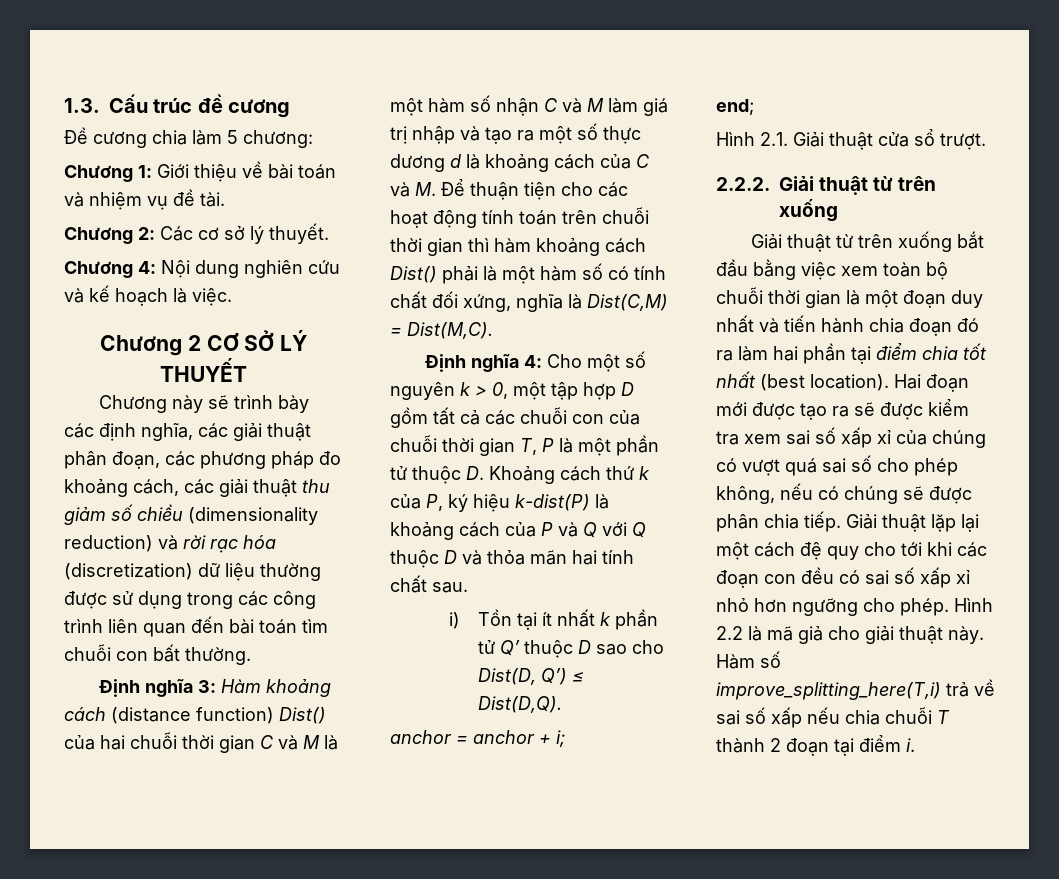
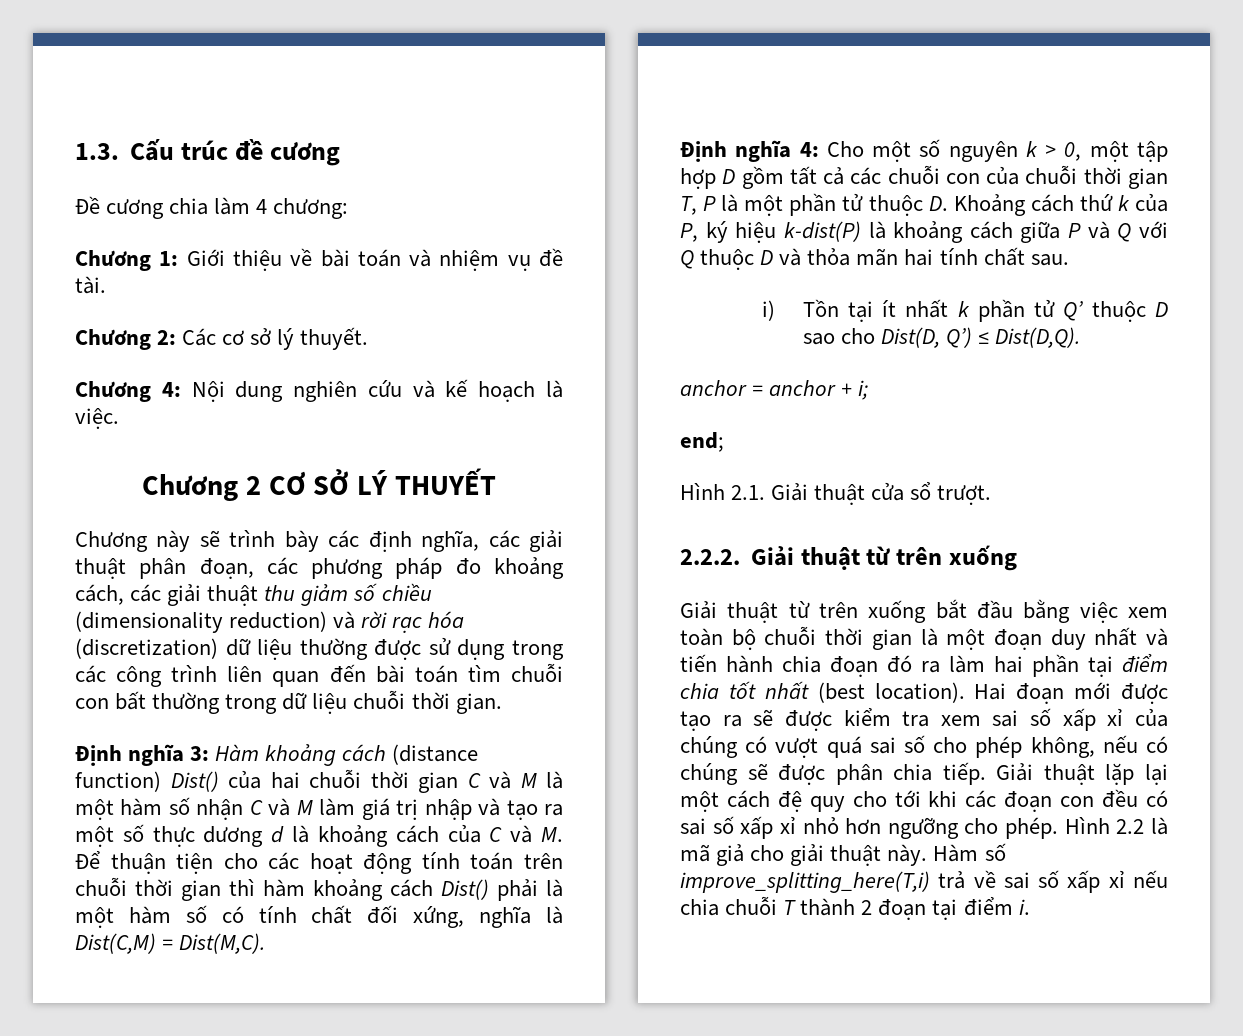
- Đề cương chia làm 5 chương:
+ Đề cương chia làm 4 chương:
- Chương này sẽ trình bày các định nghĩa, các giải thuật phân đoạn, các phương pháp đo khoảng cách, các giải thuật thu giảm số chiều (dimensionality reduction) và rời rạc hóa (discretization) dữ liệu thường được sử dụng trong các công trình liên quan đến bài toán tìm chuỗi con bất thường.
+ Chương này sẽ trình bày các định nghĩa, các giải thuật phân đoạn, các phương pháp đo khoảng cách, các giải thuật thu giảm số chiều (dimensionality reduction) và rời rạc hóa (discretization) dữ liệu thường được sử dụng trong các công trình liên quan đến bài toán tìm chuỗi con bất thường trong dữ liệu chuỗi thời gian.
- Định nghĩa 4: Cho một số nguyên k > 0, một tập hợp D gồm tất cả các chuỗi con của chuỗi thời gian T, P là một phần tử thuộc D. Khoảng cách thứ k của P, ký hiệu k-dist(P) là khoảng cách của P và Q với Q thuộc D và thỏa mãn hai tính chất sau.
+ Định nghĩa 4: Cho một số nguyên k > 0, một tập hợp D gồm tất cả các chuỗi con của chuỗi thời gian T, P là một phần tử thuộc D. Khoảng cách thứ k của P, ký hiệu k-dist(P) là khoảng cách giữa P và Q với Q thuộc D và thỏa mãn hai tính chất sau.
- Hàm số improve_splitting_here(T,i) trả về sai số xấp nếu chia chuỗi T thành 2 đoạn tại điểm i.
+ Hàm số improve_splitting_here(T,i) trả về sai số xấp xỉ nếu chia chuỗi T thành 2 đoạn tại điểm i.

